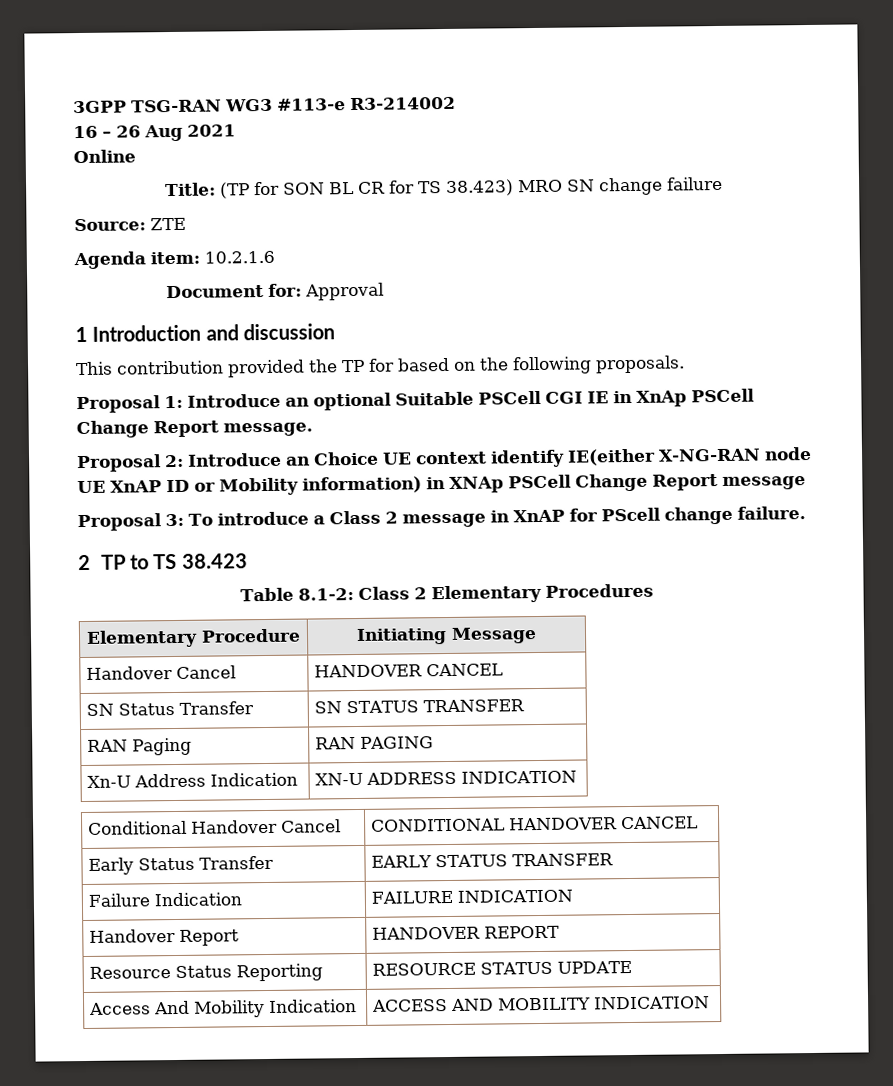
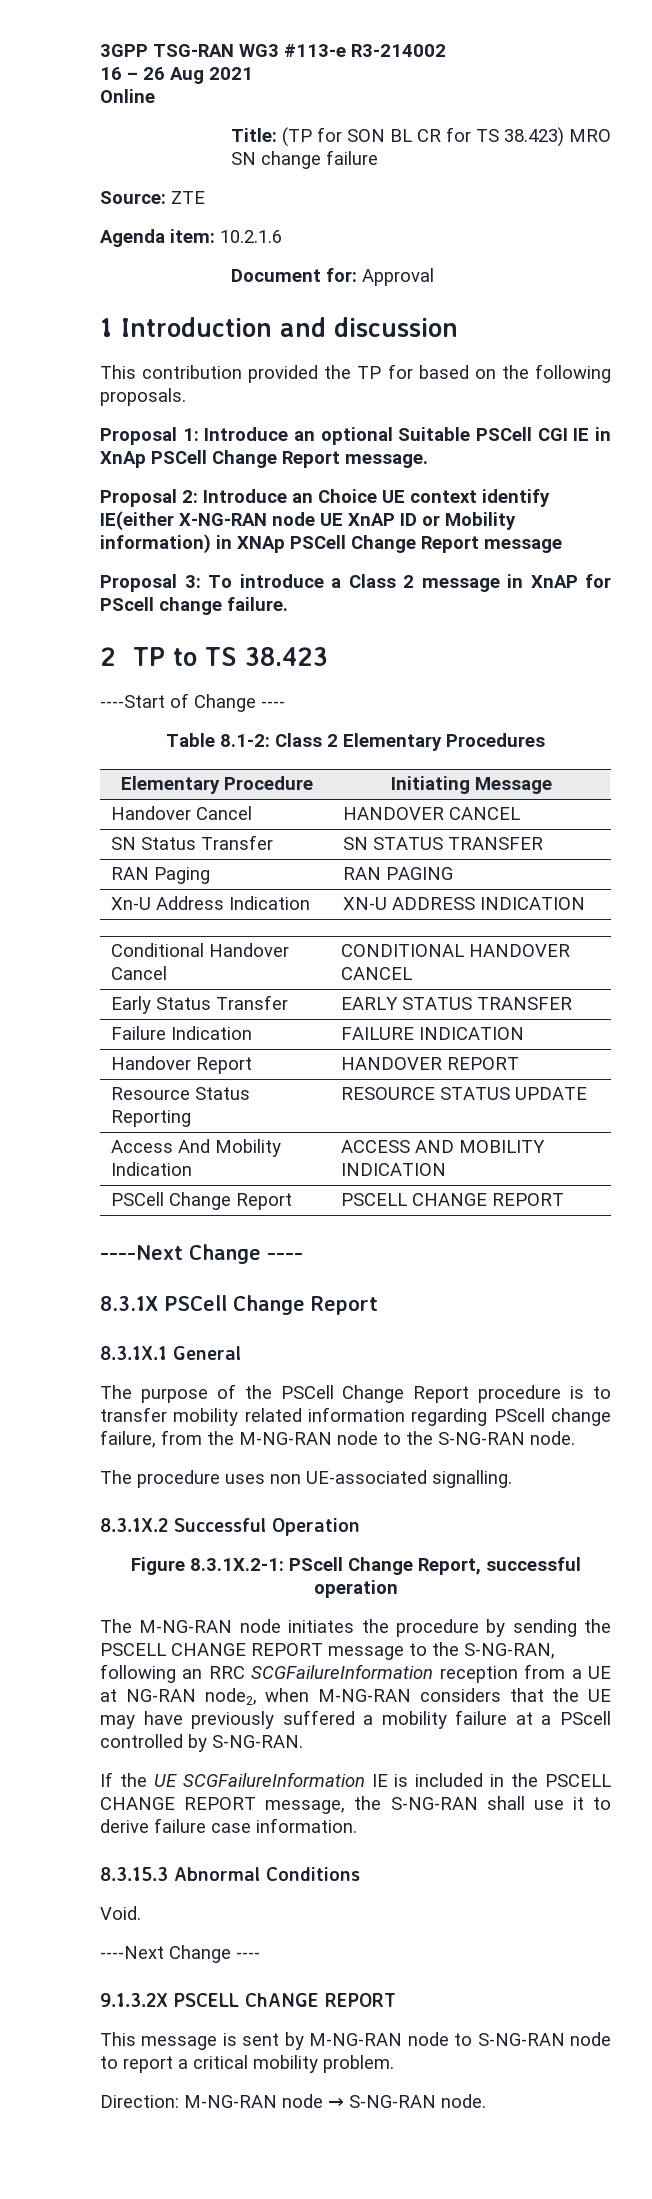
+ ----Start of Change ----
+ PSCell Change Report | PSCELL CHANGE REPORT
+ ----Next Change ----
+ 8.3.1X PSCell Change Report
+ 8.3.1X.1 General
+ The purpose of the PSCell Change Report procedure is to transfer mobility related information regarding PScell change failure, from the M-NG-RAN node to the S-NG-RAN node.
+ The procedure uses non UE-associated signalling.
+ 8.3.1X.2 Successful Operation
+ Figure 8.3.1X.2-1: PScell Change Report, successful operation
+ The M-NG-RAN node initiates the procedure by sending the PSCELL CHANGE REPORT message to the S-NG-RAN, following an RRC SCGFailureInformation reception from a UE at NG-RAN node2, when M-NG-RAN considers that the UE may have previously suffered a mobility failure at a PScell controlled by S-NG-RAN.
+ If the UE SCGFailureInformation IE is included in the PSCELL CHANGE REPORT message, the S-NG-RAN shall use it to derive failure case information.
+ 8.3.15.3 Abnormal Conditions
+ Void.
+ ----Next Change ----
+ 9.1.3.2X PSCELL ChANGE REPORT
+ This message is sent by M-NG-RAN node to S-NG-RAN node to report a critical mobility problem.
+ Direction: M-NG-RAN node → S-NG-RAN node.

